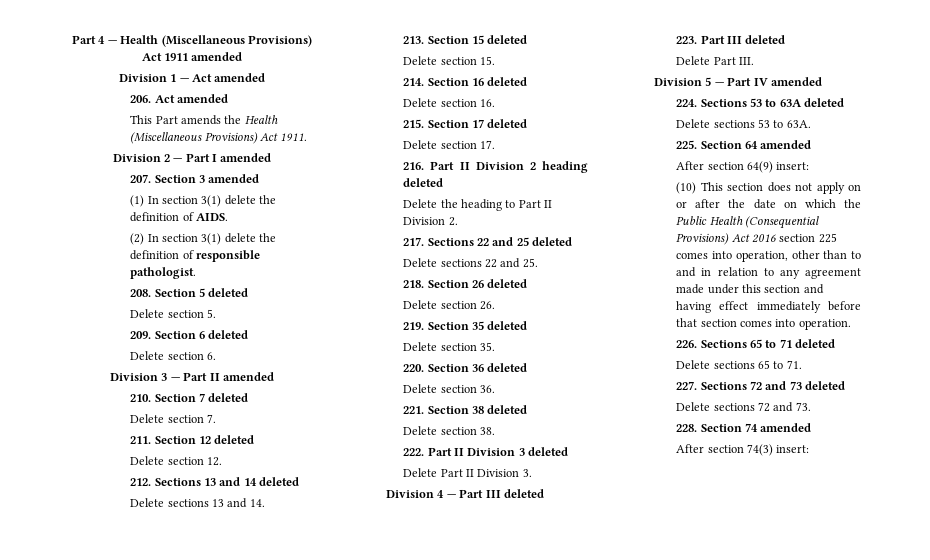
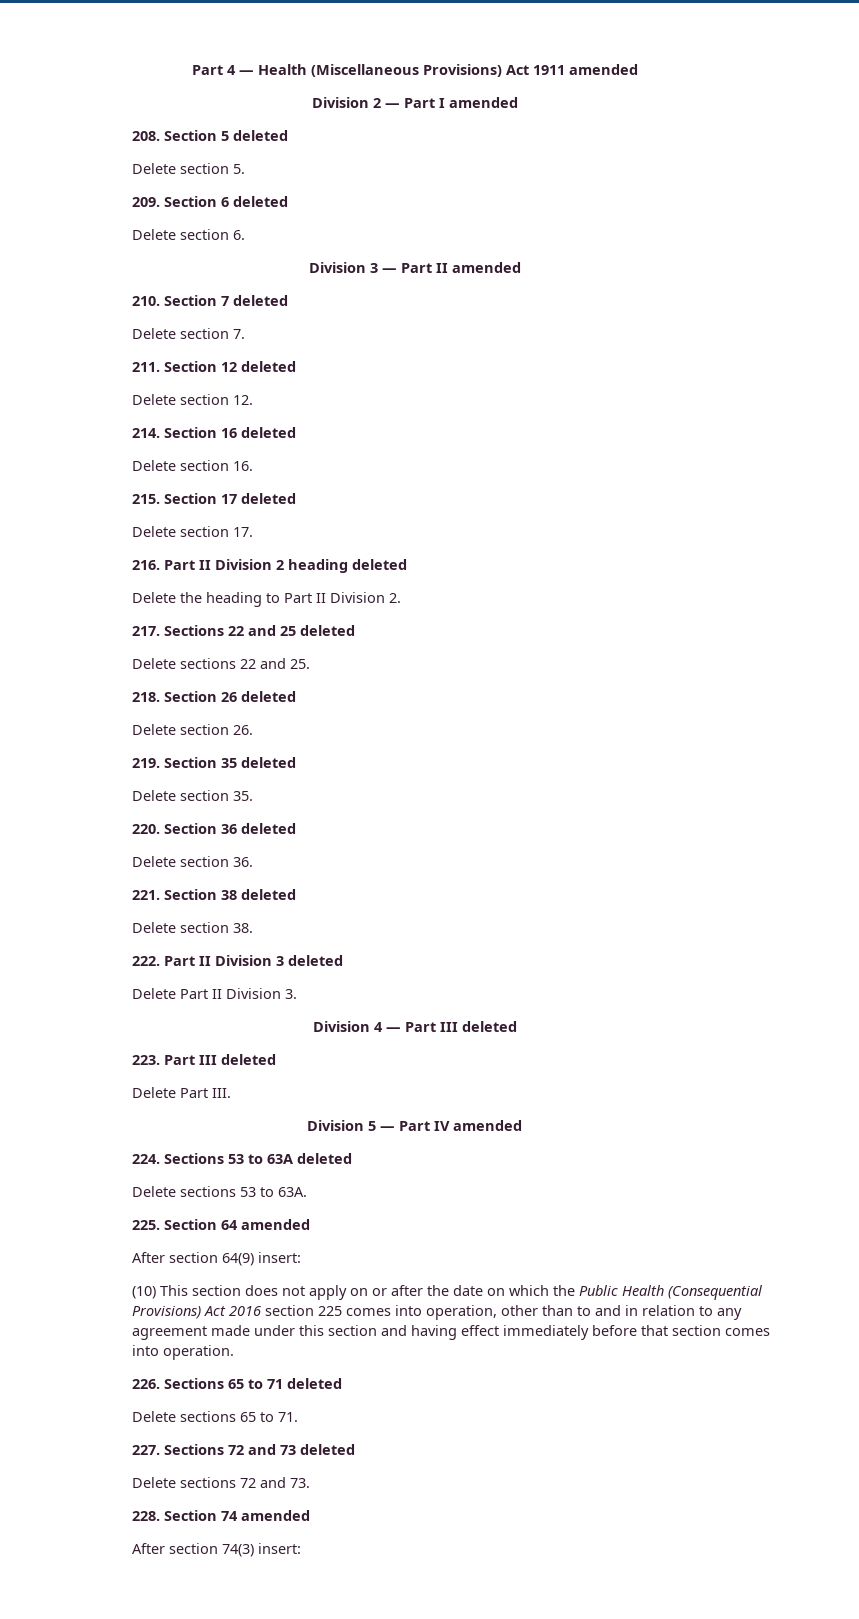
- Division 1 — Act amended
- 206. Act amended
- This Part amends the Health (Miscellaneous Provisions) Act 1911.
- 207. Section 3 amended
- (1) In section 3(1) delete the definition of AIDS.
- (2) In section 3(1) delete the definition of responsible pathologist.
- 212. Sections 13 and 14 deleted
- Delete sections 13 and 14.
- 213. Section 15 deleted
- Delete section 15.

